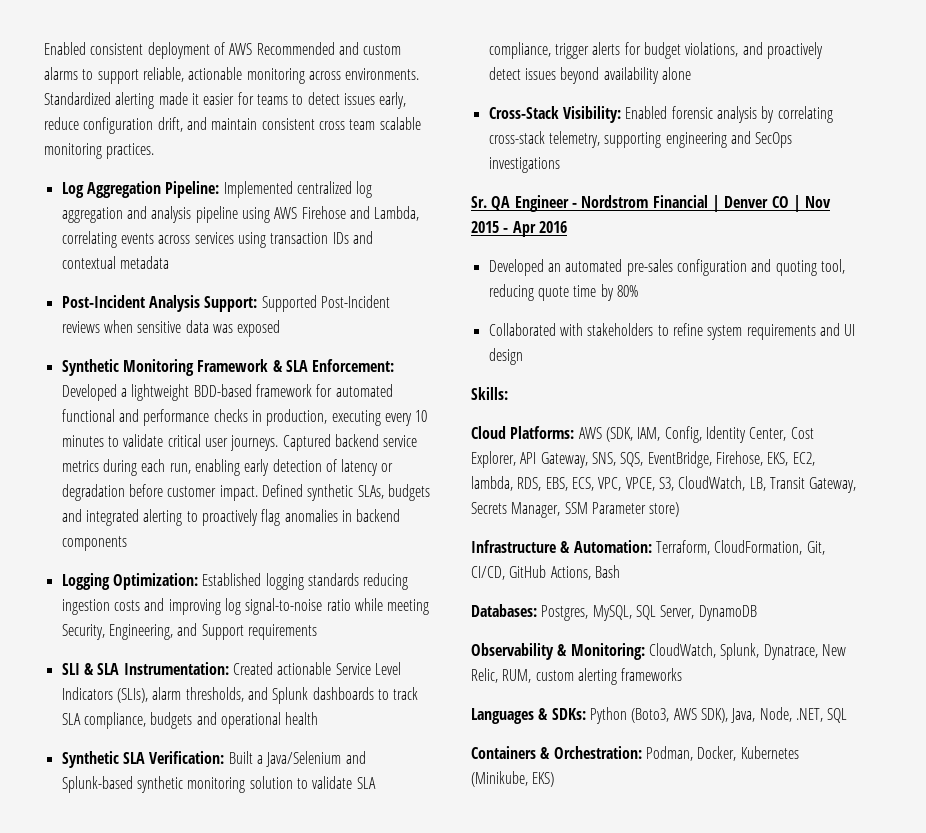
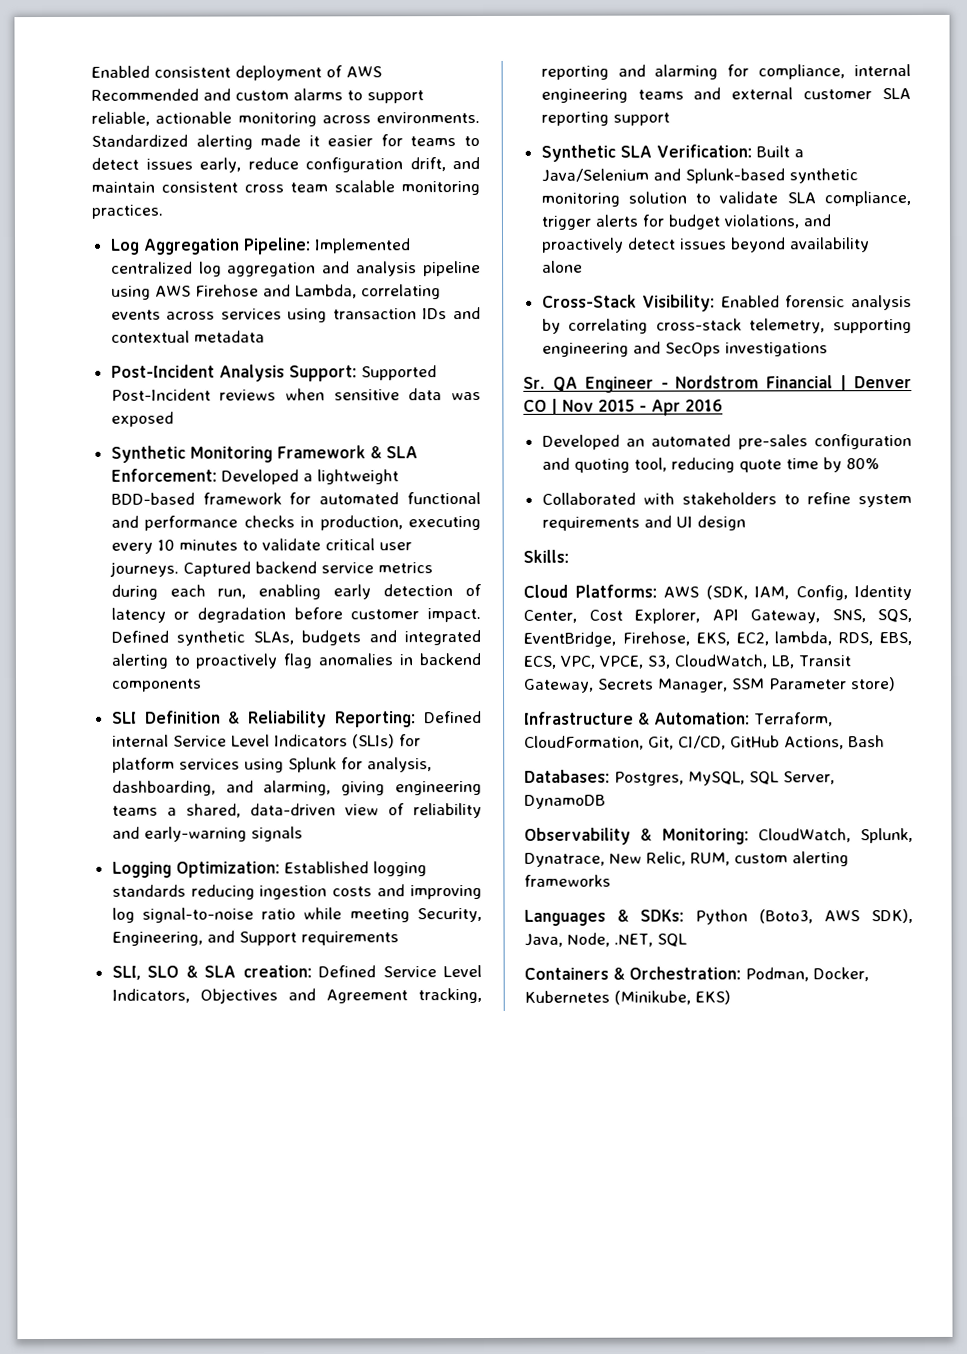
+ SLI Definition & Reliability Reporting: Defined internal Service Level Indicators (SLIs) for platform services using Splunk for analysis, dashboarding, and alarming, giving engineering teams a shared, data-driven view of reliability and early-warning signals
- SLI & SLA Instrumentation: Created actionable Service Level Indicators (SLIs), alarm thresholds, and Splunk dashboards to track SLA compliance, budgets and operational health
+ SLI, SLO & SLA creation: Defined Service Level Indicators, Objectives and Agreement tracking, reporting and alarming for compliance, internal engineering teams and external customer SLA reporting support

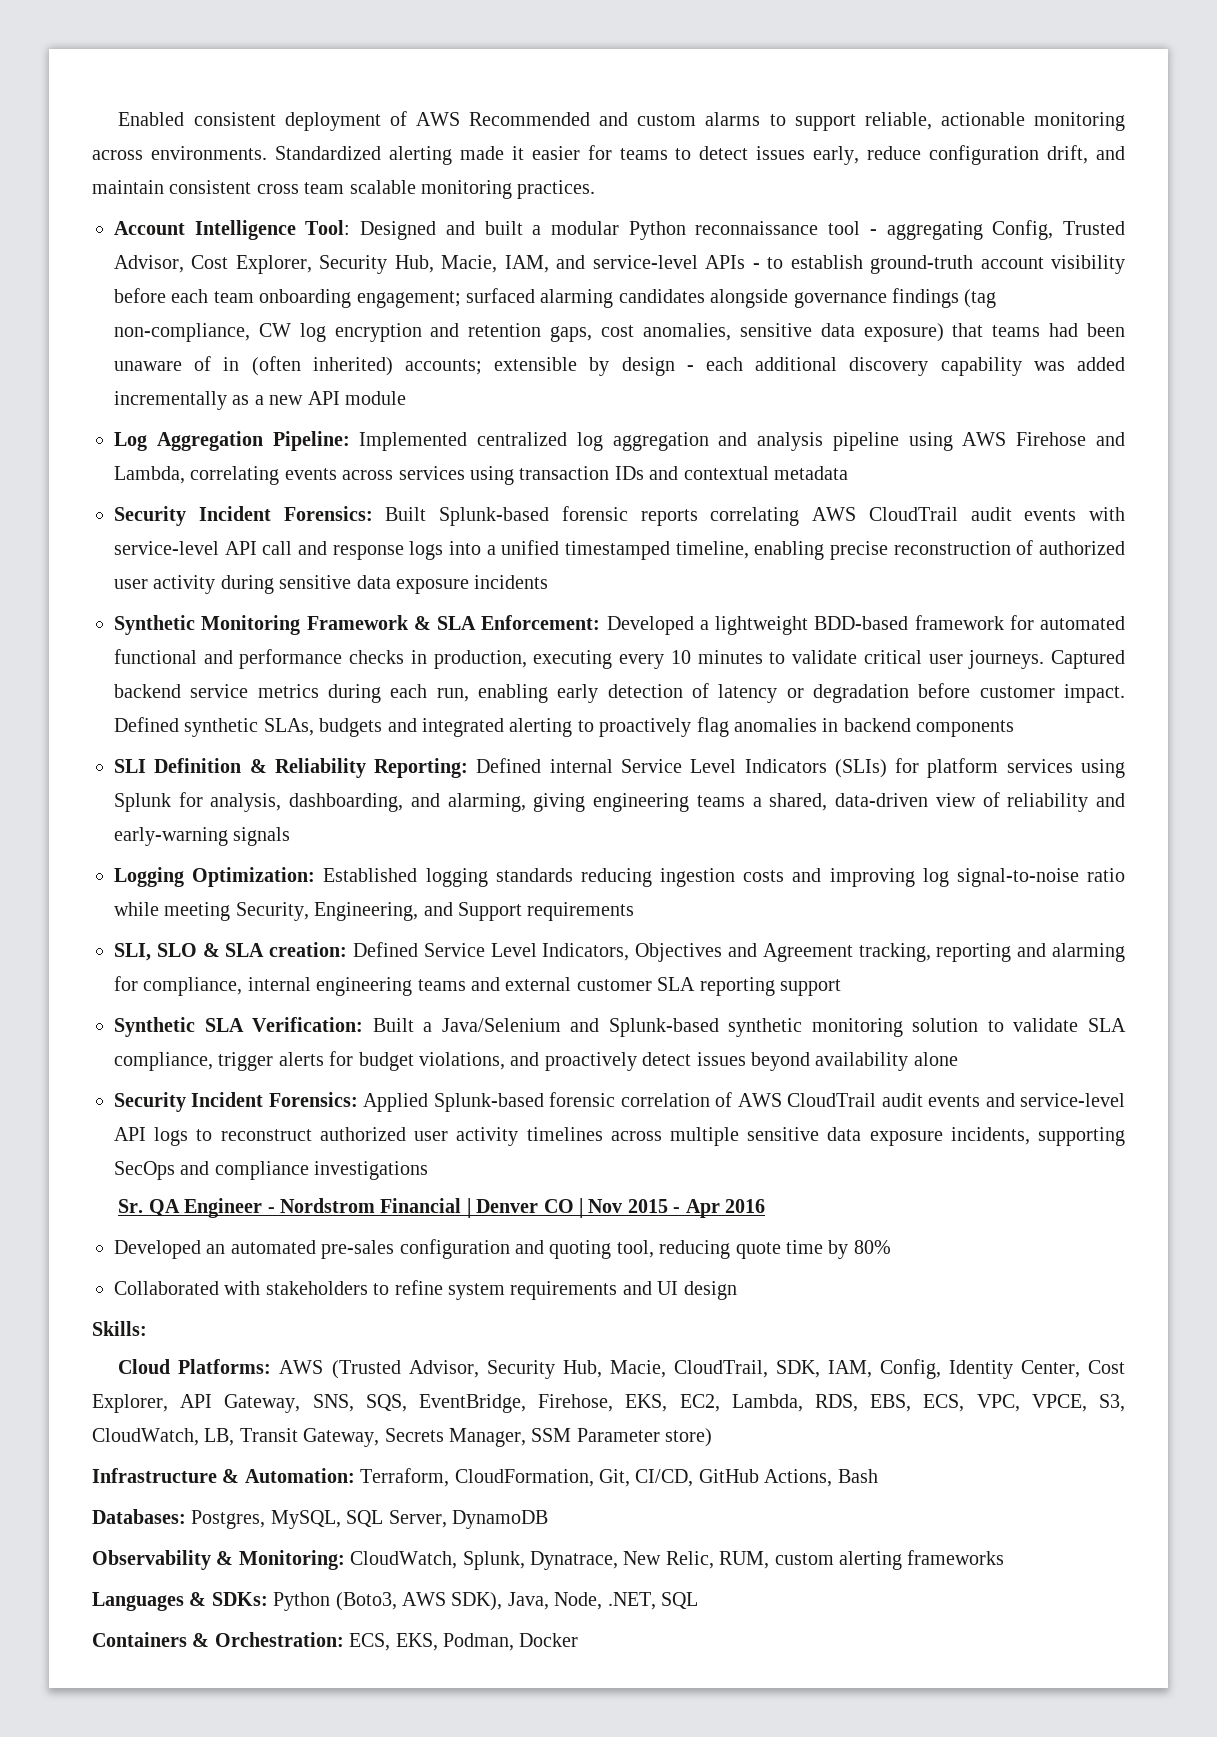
+ Account Intelligence Tool: Designed and built a modular Python reconnaissance tool - aggregating Config, Trusted Advisor, Cost Explorer, Security Hub, Macie, IAM, and service-level APIs - to establish ground-truth account visibility before each team onboarding engagement; surfaced alarming candidates alongside governance findings (tag non-compliance, CW log encryption and retention gaps, cost anomalies, sensitive data exposure) that teams had been unaware of in (often inherited) accounts; extensible by design - each additional discovery capability was added incrementally as a new API module
- Post-Incident Analysis Support: Supported Post-Incident reviews when sensitive data was exposed
+ Security Incident Forensics: Built Splunk-based forensic reports correlating AWS CloudTrail audit events with service-level API call and response logs into a unified timestamped timeline, enabling precise reconstruction of authorized user activity during sensitive data exposure incidents
- Cross-Stack Visibility: Enabled forensic analysis by correlating cross-stack telemetry, supporting engineering and SecOps investigations
+ Security Incident Forensics: Applied Splunk-based forensic correlation of AWS CloudTrail audit events and service-level API logs to reconstruct authorized user activity timelines across multiple sensitive data exposure incidents, supporting SecOps and compliance investigations
- Cloud Platforms: AWS (SDK, IAM, Config, Identity Center, Cost Explorer, API Gateway, SNS, SQS, EventBridge, Firehose, EKS, EC2, lambda, RDS, EBS, ECS, VPC, VPCE, S3, CloudWatch, LB, Transit Gateway, Secrets Manager, SSM Parameter store)
+ Cloud Platforms: AWS (Trusted Advisor, Security Hub, Macie, CloudTrail, SDK, IAM, Config, Identity Center, Cost Explorer, API Gateway, SNS, SQS, EventBridge, Firehose, EKS, EC2, Lambda, RDS, EBS, ECS, VPC, VPCE, S3, CloudWatch, LB, Transit Gateway, Secrets Manager, SSM Parameter store)
- Containers & Orchestration: Podman, Docker, Kubernetes (Minikube, EKS)
+ Containers & Orchestration: ECS, EKS, Podman, Docker

